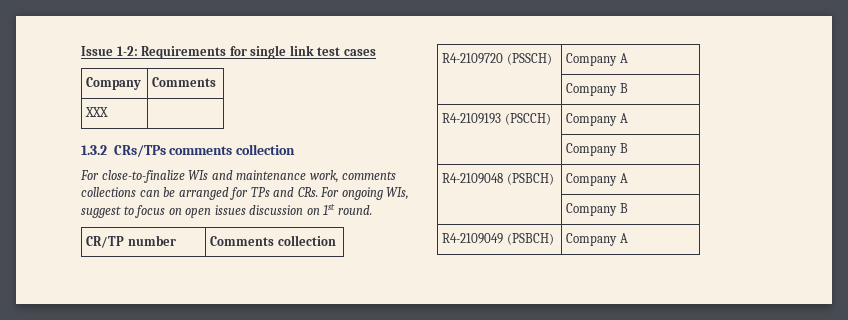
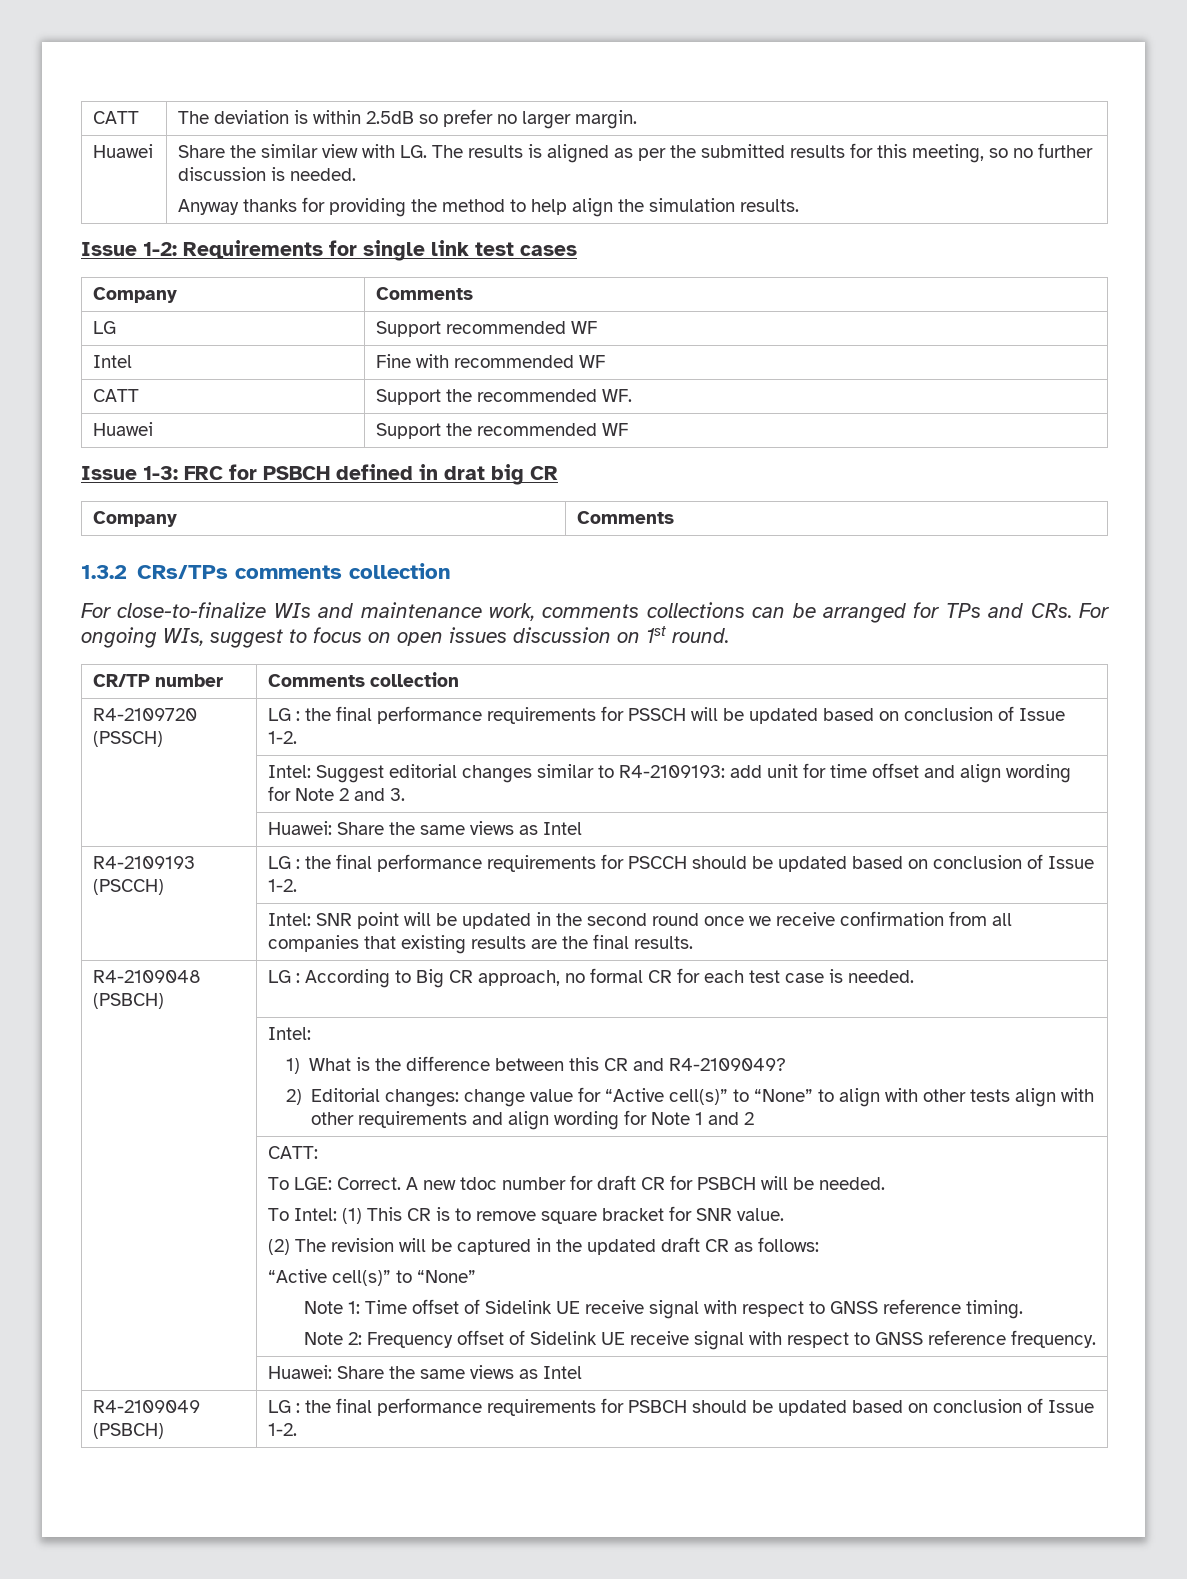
+ CATT | The deviation is within 2.5dB so prefer no larger margin.
+ Huawei | Share the similar view with LG. The results is aligned as per the submitted results for this meeting, so no further discussion is needed.
+ Anyway thanks for providing the method to help align the simulation results.
- XXX |
+ LG | Support recommended WF
+ Intel | Fine with recommended WF
+ CATT | Support the recommended WF.
+ Huawei | Support the recommended WF
+ Issue 1-3: FRC for PSBCH defined in drat big CR
+ Company | Comments
- R4-2109720 (PSSCH) | Company A
- | Company B
- R4-2109193 (PSCCH) | Company A
- | Company B
- R4-2109048 (PSBCH) | Company A
- | Company B
- R4-2109049 (PSBCH) | Company A
+ R4-2109720 (PSSCH) | LG : the final performance requirements for PSSCH will be updated based on conclusion of Issue 1-2.
+ | Intel: Suggest editorial changes similar to R4-2109193: add unit for time offset and align wording for Note 2 and 3.
+ | Huawei: Share the same views as Intel
+ R4-2109193 (PSCCH) | LG : the final performance requirements for PSCCH should be updated based on conclusion of Issue 1-2.
+ | Intel: SNR point will be updated in the second round once we receive confirmation from all companies that existing results are the final results.
+ R4-2109048 (PSBCH) | LG : According to Big CR approach, no formal CR for each test case is needed.
+ | Intel:
+ 1) What is the difference between this CR and R4-2109049?
+ 2) Editorial changes: change value for “Active cell(s)” to “None” to align with other tests align with other requirements and align wording for Note 1 and 2
+ | CATT:
+ To LGE: Correct. A new tdoc number for draft CR for PSBCH will be needed.
+ To Intel: (1) This CR is to remove square bracket for SNR value.
+ (2) The revision will be captured in the updated draft CR as follows:
+ “Active cell(s)” to “None”
+ Note 1: Time offset of Sidelink UE receive signal with respect to GNSS reference timing.
+ Note 2: Frequency offset of Sidelink UE receive signal with respect to GNSS reference frequency.
+ | Huawei: Share the same views as Intel
+ R4-2109049 (PSBCH) | LG : the final performance requirements for PSBCH should be updated based on conclusion of Issue 1-2.

